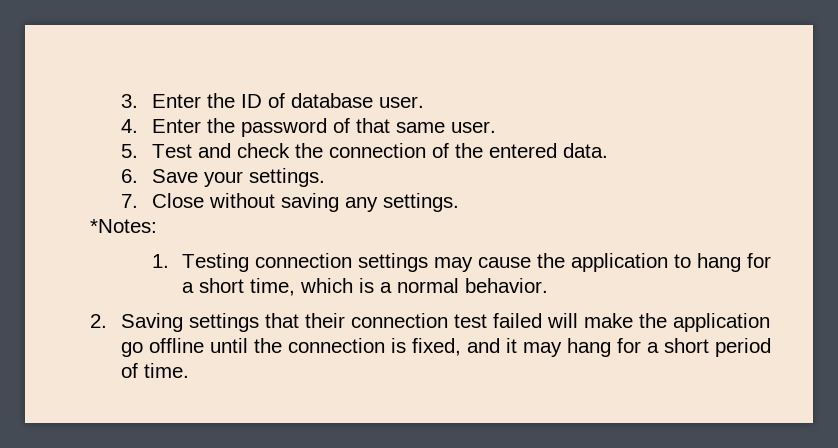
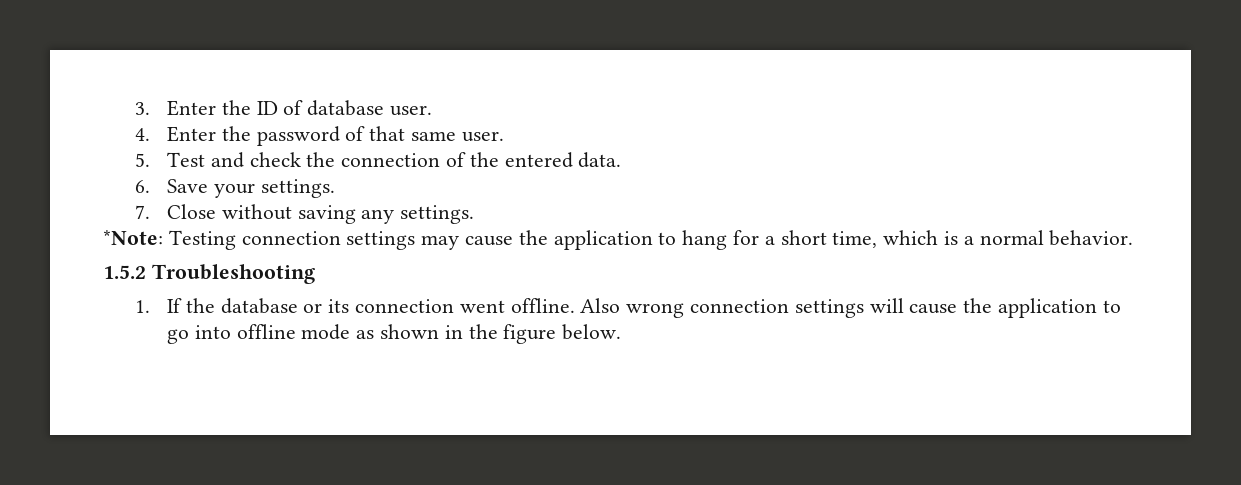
- *Notes:
- 1. Testing connection settings may cause the application to hang for a short time, which is a normal behavior.
+ *Note: Testing connection settings may cause the application to hang for a short time, which is a normal behavior.
- 2. Saving settings that their connection test failed will make the application go offline until the connection is fixed, and it may hang for a short period of time.
+ 1.5.2 Troubleshooting
+ 1. If the database or its connection went offline. Also wrong connection settings will cause the application to go into offline mode as shown in the figure below.

